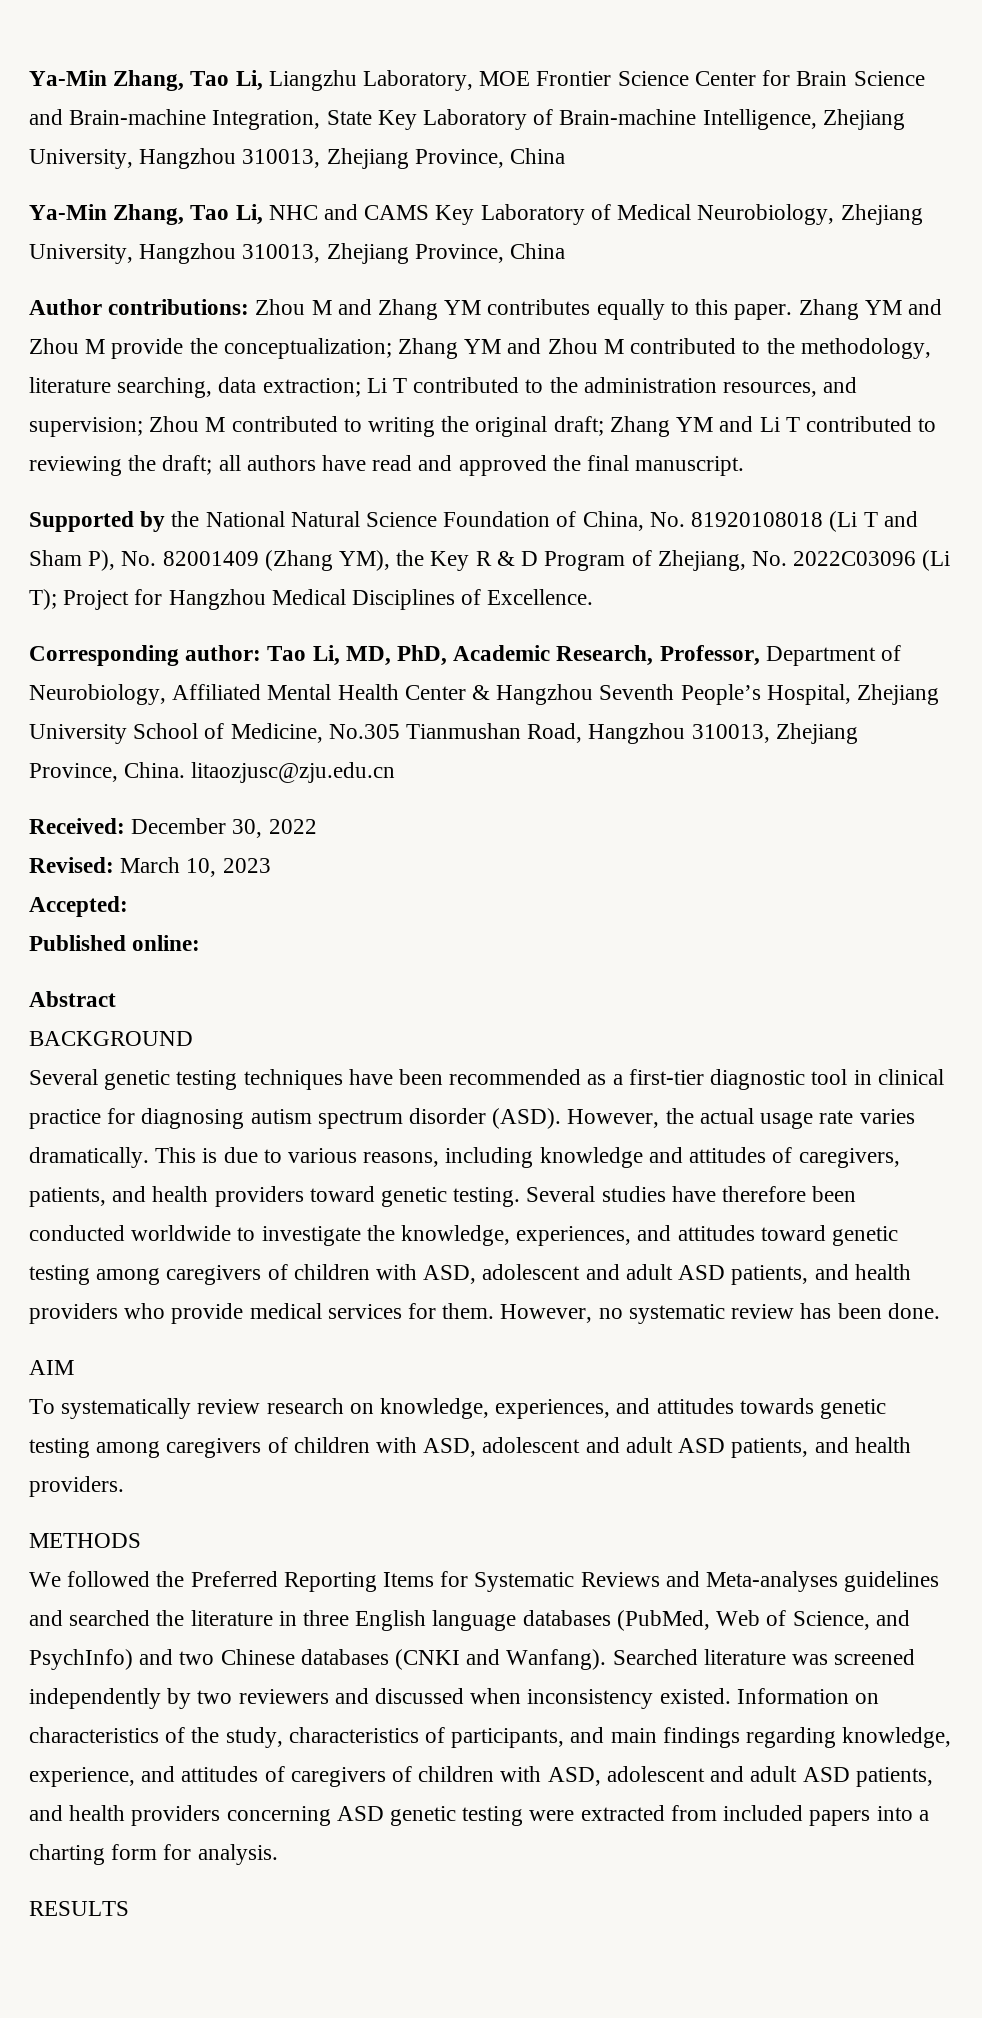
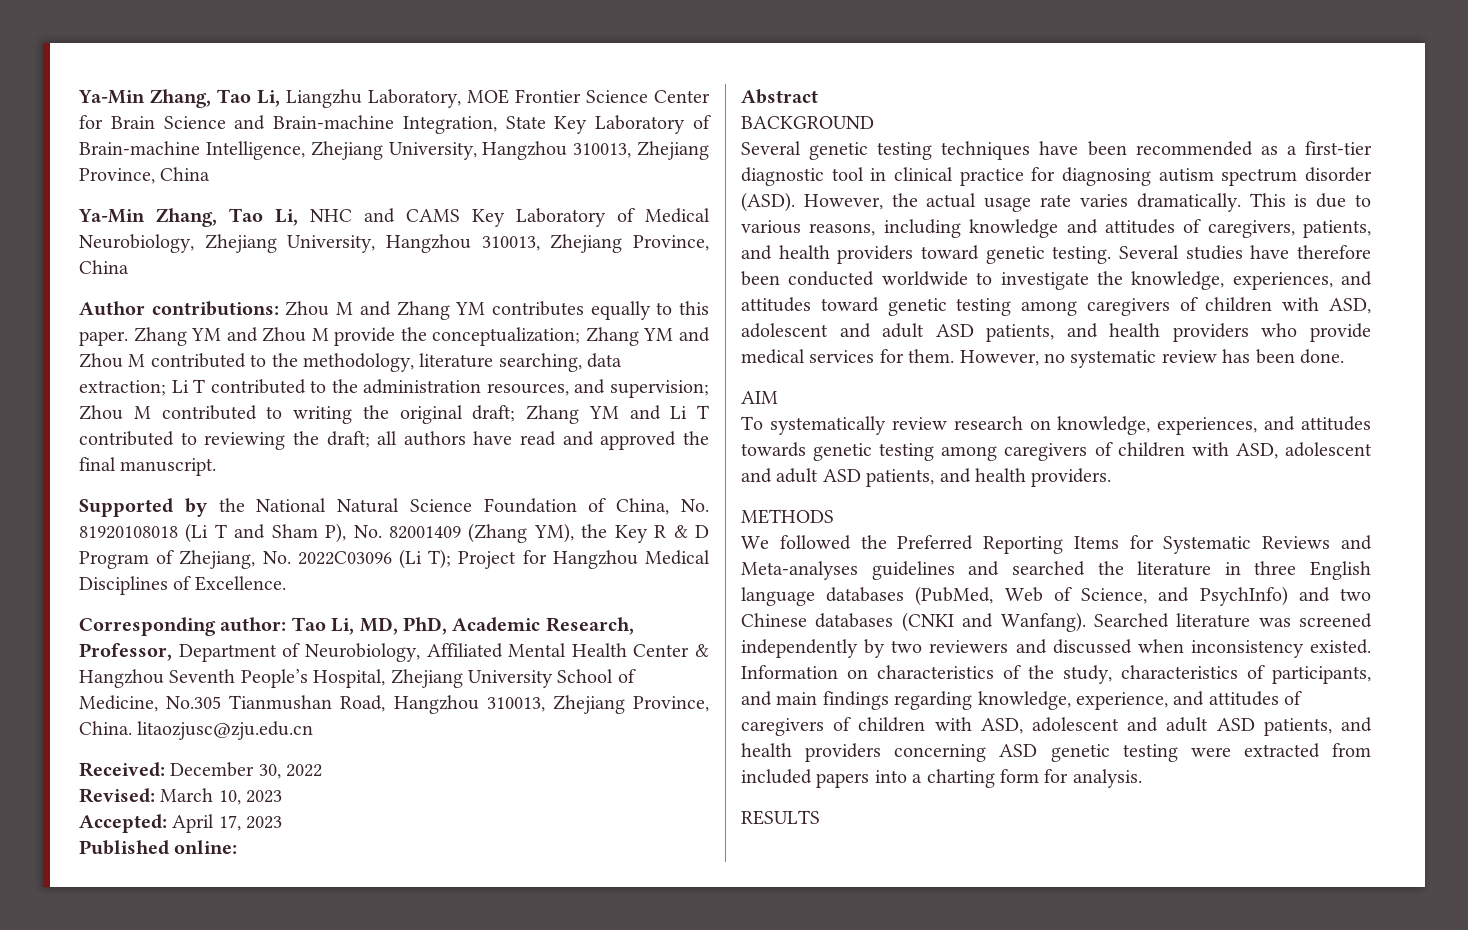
- Accepted:
+ Accepted: April 17, 2023

